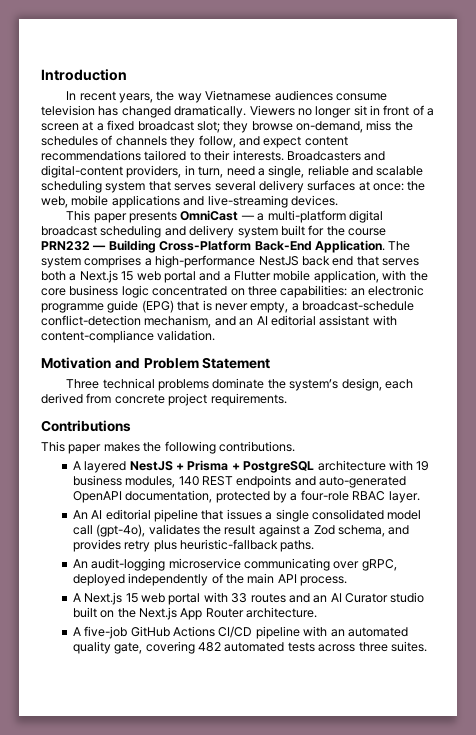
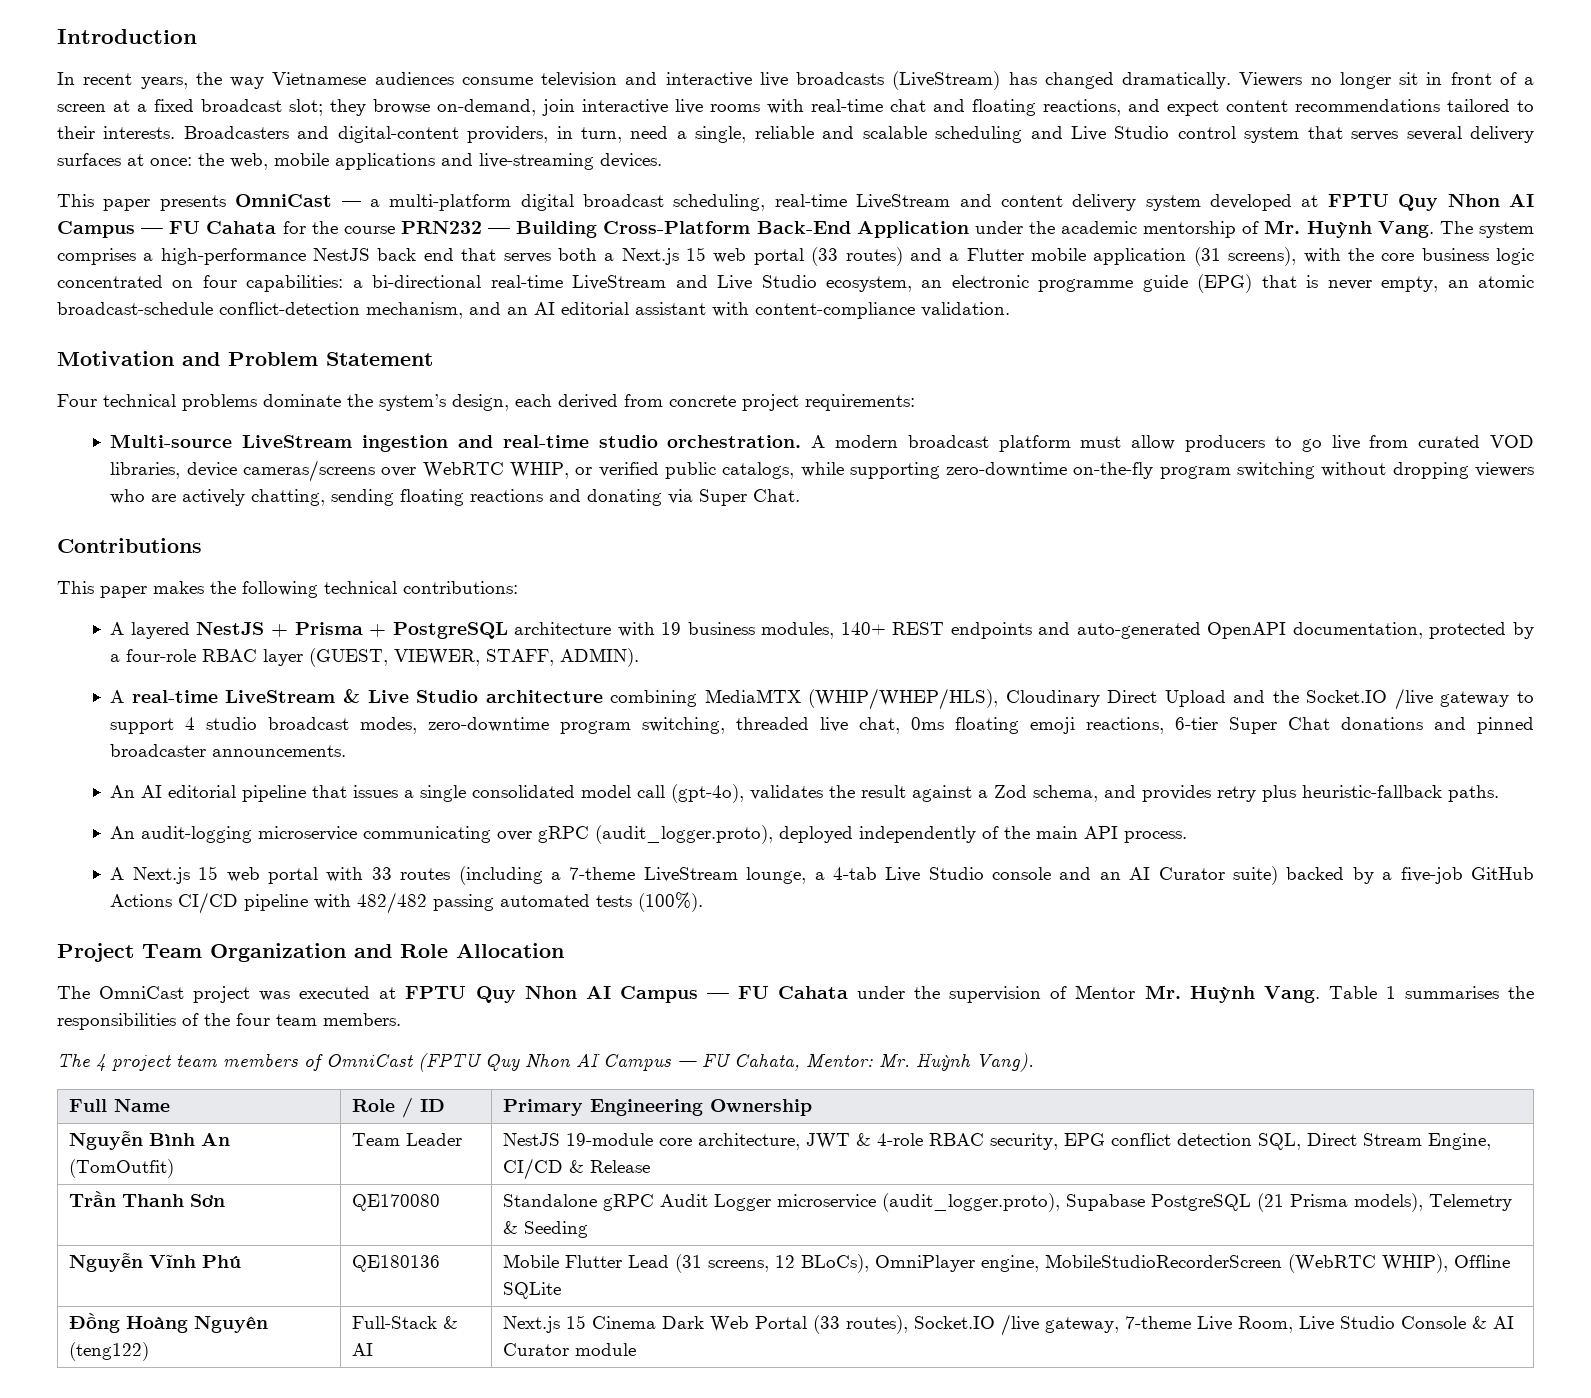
- In recent years, the way Vietnamese audiences consume television has changed dramatically.
+ In recent years, the way Vietnamese audiences consume television and interactive live broadcasts (LiveStream) has changed dramatically.
- Viewers no longer sit in front of a screen at a fixed broadcast slot; they browse on-demand, miss the schedules of channels they follow, and expect content recommendations tailored to their interests.
+ Viewers no longer sit in front of a screen at a fixed broadcast slot; they browse on-demand, join interactive live rooms with real-time chat and floating reactions, and expect content recommendations tailored to their interests.
- Broadcasters and digital-content providers, in turn, need a single, reliable and scalable scheduling system that serves several delivery surfaces at once: the web, mobile applications and live-streaming devices.
+ Broadcasters and digital-content providers, in turn, need a single, reliable and scalable scheduling and Live Studio control system that serves several delivery surfaces at once: the web, mobile applications and live-streaming devices.
- This paper presents OmniCast — a multi-platform digital broadcast scheduling and delivery system built for the course PRN232 — Building Cross-Platform Back-End Application.
+ This paper presents OmniCast — a multi-platform digital broadcast scheduling, real-time LiveStream and content delivery system developed at FPTU Quy Nhon AI Campus — FU Cahata for the course PRN232 — Building Cross-Platform Back-End Application under the academic mentorship of Mr. Huỳnh Vang.
- The system comprises a high-performance NestJS back end that serves both a Next.js 15 web portal and a Flutter mobile application, with the core business logic concentrated on three capabilities: an electronic programme guide (EPG) that is never empty, a broadcast-schedule conflict-detection mechanism, and an AI editorial assistant with content-compliance validation.
+ The system comprises a high-performance NestJS back end that serves both a Next.js 15 web portal (33 routes) and a Flutter mobile application (31 screens), with the core business logic concentrated on four capabilities: a bi-directional real-time LiveStream and Live Studio ecosystem, an electronic programme guide (EPG) that is never empty, an atomic broadcast-schedule conflict-detection mechanism, and an AI editorial assistant with content-compliance validation.
- Three technical problems dominate the system’s design, each derived from concrete project requirements.
+ Four technical problems dominate the system’s design, each derived from concrete project requirements:
+ Multi-source LiveStream ingestion and real-time studio orchestration. A modern broadcast platform must allow producers to go live from curated VOD libraries, device cameras/screens over WebRTC WHIP, or verified public catalogs, while supporting zero-downtime on-the-fly program switching without dropping viewers who are actively chatting, sending floating reactions and donating via Super Chat.
- This paper makes the following contributions.
+ This paper makes the following technical contributions:
- A layered NestJS + Prisma + PostgreSQL architecture with 19 business modules, 140 REST endpoints and auto-generated OpenAPI documentation, protected by a four-role RBAC layer.
+ A layered NestJS + Prisma + PostgreSQL architecture with 19 business modules, 140+ REST endpoints and auto-generated OpenAPI documentation, protected by a four-role RBAC layer (GUEST, VIEWER, STAFF, ADMIN).
+ A real-time LiveStream & Live Studio architecture combining MediaMTX (WHIP/WHEP/HLS), Cloudinary Direct Upload and the Socket.IO /live gateway to support 4 studio broadcast modes, zero-downtime program switching, threaded live chat, 0ms floating emoji reactions, 6-tier Super Chat donations and pinned broadcaster announcements.
- An audit-logging microservice communicating over gRPC, deployed independently of the main API process.
+ An audit-logging microservice communicating over gRPC (audit_logger.proto), deployed independently of the main API process.
- A Next.js 15 web portal with 33 routes and an AI Curator studio built on the Next.js App Router architecture.
- A five-job GitHub Actions CI/CD pipeline with an automated quality gate, covering 482 automated tests across three suites.
+ A Next.js 15 web portal with 33 routes (including a 7-theme LiveStream lounge, a 4-tab Live Studio console and an AI Curator suite) backed by a five-job GitHub Actions CI/CD pipeline with 482/482 passing automated tests (100%).
+ Project Team Organization and Role Allocation
+ The OmniCast project was executed at FPTU Quy Nhon AI Campus — FU Cahata under the supervision of Mentor Mr. Huỳnh Vang. Table 1 summarises the responsibilities of the four team members.
+ The 4 project team members of OmniCast (FPTU Quy Nhon AI Campus — FU Cahata, Mentor: Mr. Huỳnh Vang).
+ Full Name | Role / ID | Primary Engineering Ownership
+ Nguyễn Bình An (TomOutfit) | Team Leader | NestJS 19-module core architecture, JWT & 4-role RBAC security, EPG conflict detection SQL, Direct Stream Engine, CI/CD & Release
+ Trần Thanh Sơn | QE170080 | Standalone gRPC Audit Logger microservice (audit_logger.proto), Supabase PostgreSQL (21 Prisma models), Telemetry & Seeding
+ Nguyễn Vĩnh Phú | QE180136 | Mobile Flutter Lead (31 screens, 12 BLoCs), OmniPlayer engine, MobileStudioRecorderScreen (WebRTC WHIP), Offline SQLite
+ Đồng Hoàng Nguyên (teng122) | Full-Stack & AI | Next.js 15 Cinema Dark Web Portal (33 routes), Socket.IO /live gateway, 7-theme Live Room, Live Studio Console & AI Curator module

